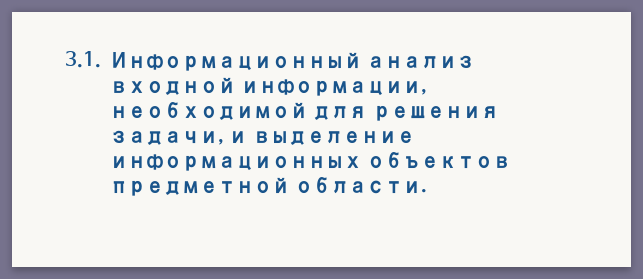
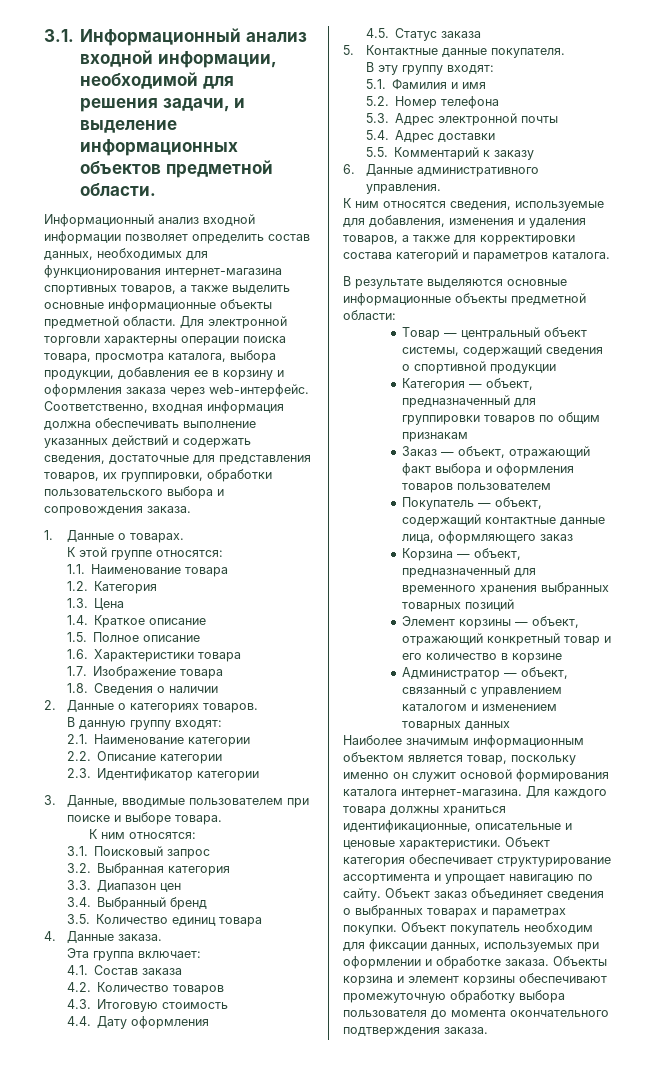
+ Информационный анализ входной информации позволяет определить состав данных, необходимых для функционирования интернет-магазина спортивных товаров, а также выделить основные информационные объекты предметной области. Для электронной торговли характерны операции поиска товара, просмотра каталога, выбора продукции, добавления ее в корзину и оформления заказа через web-интерфейс. Соответственно, входная информация должна обеспечивать выполнение указанных действий и содержать сведения, достаточные для представления товаров, их группировки, обработки пользовательского выбора и сопровождения заказа.
+ 1. Данные о товарах.
+ К этой группе относятся:
+ 1.1. Наименование товара
+ 1.2. Категория
+ 1.3. Цена
+ 1.4. Краткое описание
+ 1.5. Полное описание
+ 1.6. Характеристики товара
+ 1.7. Изображение товара
+ 1.8. Сведения о наличии
+ 2. Данные о категориях товаров.
+ В данную группу входят:
+ 2.1. Наименование категории
+ 2.2. Описание категории
+ 2.3. Идентификатор категории
+ 3. Данные, вводимые пользователем при поиске и выборе товара.
+ К ним относятся:
+ 3.1. Поисковый запрос
+ 3.2. Выбранная категория
+ 3.3. Диапазон цен
+ 3.4. Выбранный бренд
+ 3.5. Количество единиц товара
+ 4. Данные заказа.
+ Эта группа включает:
+ 4.1. Состав заказа
+ 4.2. Количество товаров
+ 4.3. Итоговую стоимость
+ 4.4. Дату оформления
+ 4.5. Статус заказа
+ 5. Контактные данные покупателя.
+ В эту группу входят:
+ 5.1. Фамилия и имя
+ 5.2. Номер телефона
+ 5.3. Адрес электронной почты
+ 5.4. Адрес доставки
+ 5.5. Комментарий к заказу
+ 6. Данные административного управления.
+ К ним относятся сведения, используемые для добавления, изменения и удаления товаров, а также для корректировки состава категорий и параметров каталога.
+ В результате выделяются основные информационные объекты предметной области:
+ Товар — центральный объект системы, содержащий сведения о спортивной продукции
+ Категория — объект, предназначенный для группировки товаров по общим признакам
+ Заказ — объект, отражающий факт выбора и оформления товаров пользователем
+ Покупатель — объект, содержащий контактные данные лица, оформляющего заказ
+ Корзина — объект, предназначенный для временного хранения выбранных товарных позиций
+ Элемент корзины — объект, отражающий конкретный товар и его количество в корзине
+ Администратор — объект, связанный с управлением каталогом и изменением товарных данных
+ Наиболее значимым информационным объектом является товар, поскольку именно он служит основой формирования каталога интернет-магазина. Для каждого товара должны храниться идентификационные, описательные и ценовые характеристики. Объект категория обеспечивает структурирование ассортимента и упрощает навигацию по сайту. Объект заказ объединяет сведения о выбранных товарах и параметрах покупки. Объект покупатель необходим для фиксации данных, используемых при оформлении и обработке заказа. Объекты корзина и элемент корзины обеспечивают промежуточную обработку выбора пользователя до момента окончательного подтверждения заказа.

